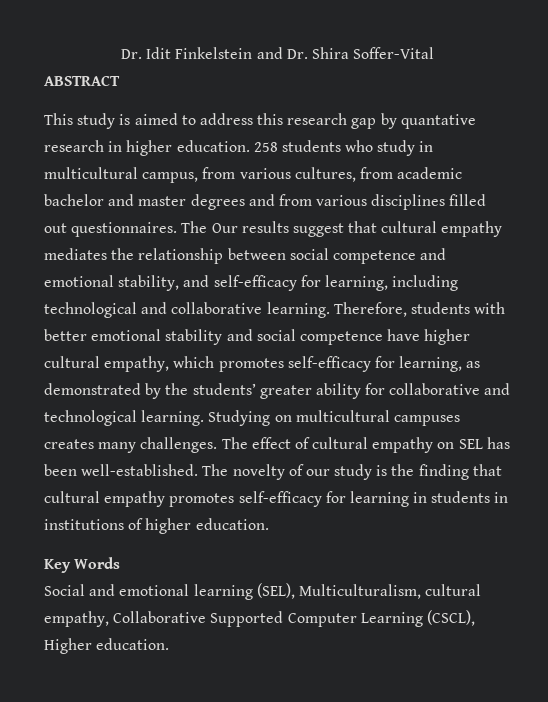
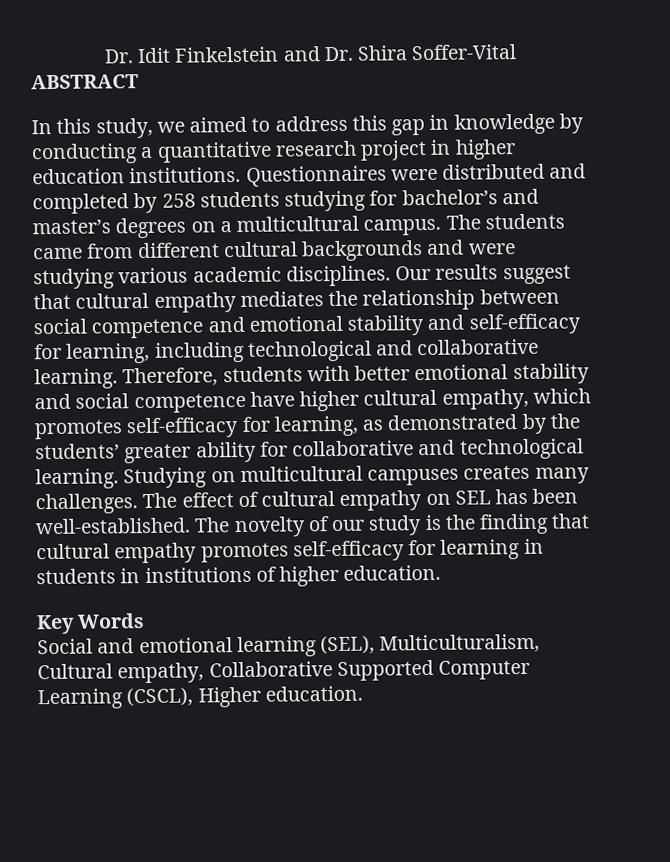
- This study is aimed to address this research gap by quantative research in higher education. 258 students who study in multicultural campus, from various cultures, from academic bachelor and master degrees and from various disciplines filled out questionnaires. The Our results suggest that cultural empathy mediates the relationship between social competence and emotional stability, and self-efficacy for learning, including technological and collaborative learning.
+ In this study, we aimed to address this gap in knowledge by conducting a quantitative research project in higher education institutions. Questionnaires were distributed and completed by 258 students studying for bachelor’s and master’s degrees on a multicultural campus. The students came from different cultural backgrounds and were studying various academic disciplines. Our results suggest that cultural empathy mediates the relationship between social competence and emotional stability and self-efficacy for learning, including technological and collaborative learning.
- Social and emotional learning (SEL), Multiculturalism, cultural empathy, Collaborative Supported Computer Learning (CSCL), Higher education.
+ Social and emotional learning (SEL), Multiculturalism, Cultural empathy, Collaborative Supported Computer Learning (CSCL), Higher education.

